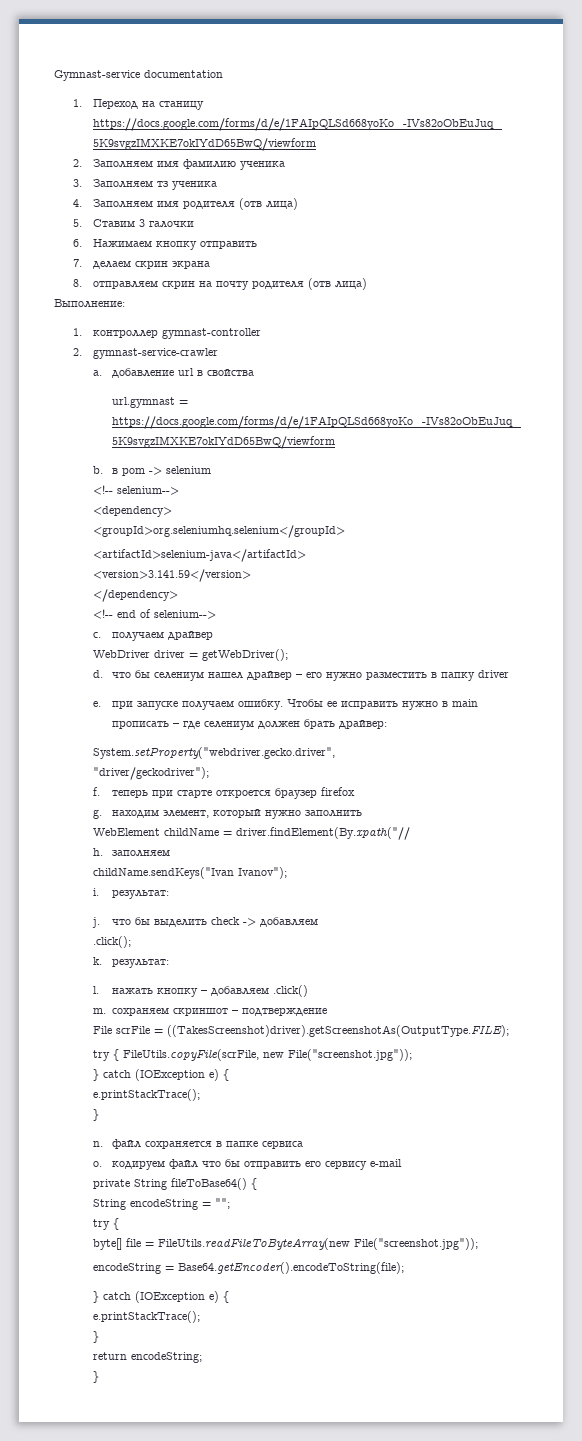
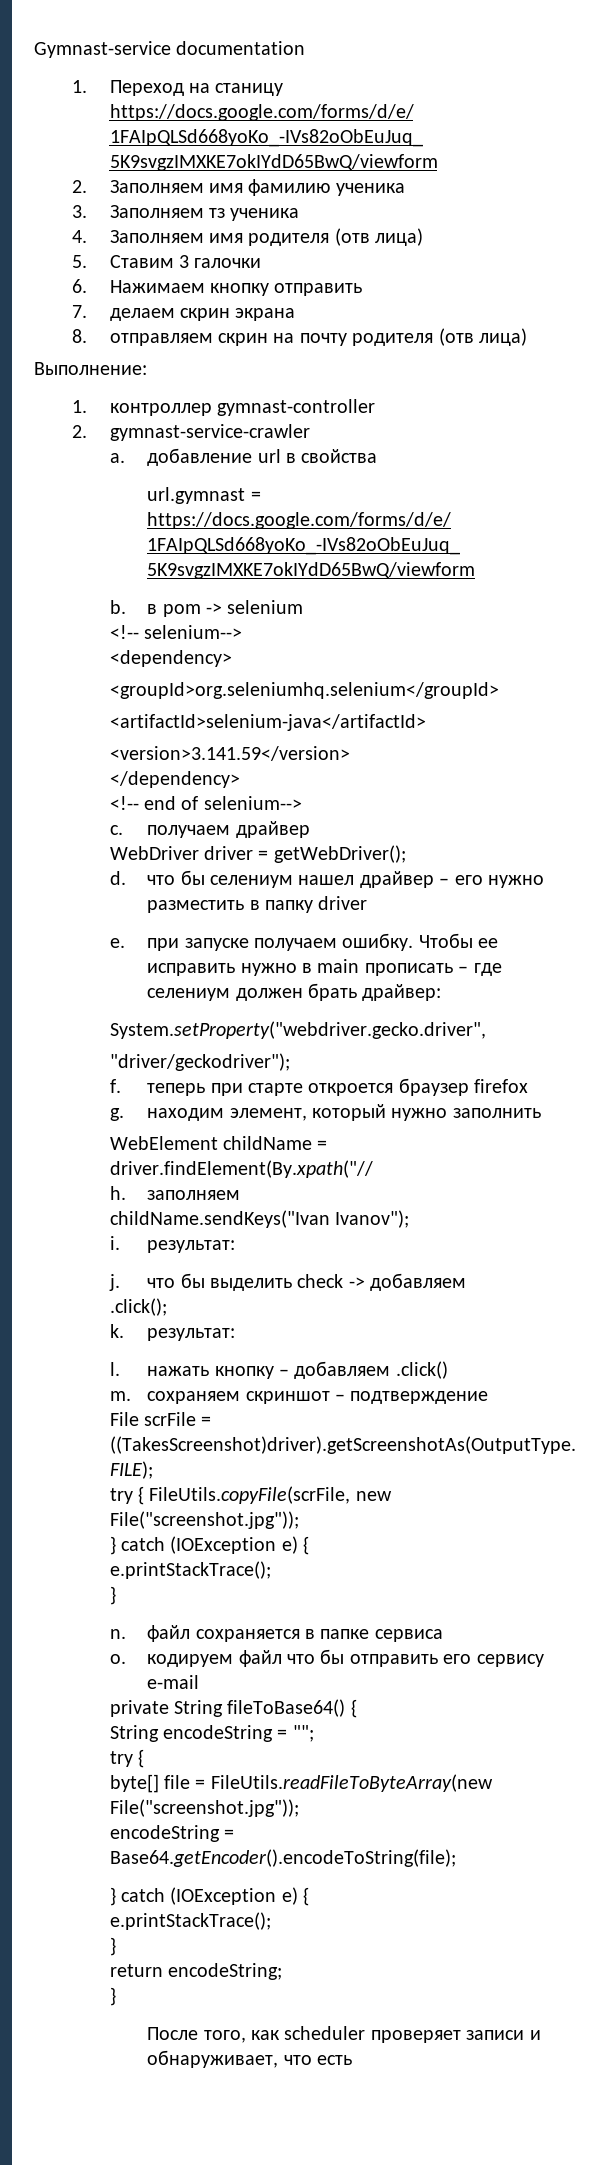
+ После того, как scheduler проверяет записи и обнаруживает, что есть

